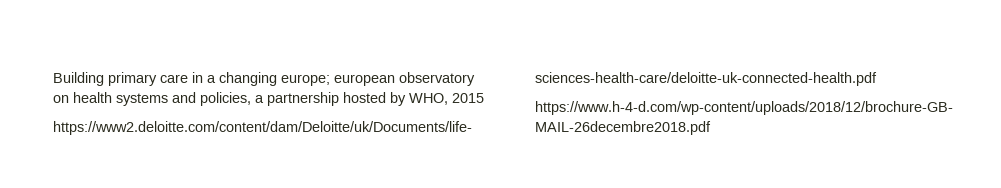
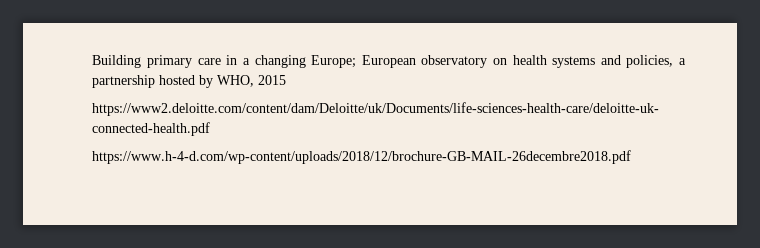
- Building primary care in a changing europe; european observatory on health systems and policies, a partnership hosted by WHO, 2015
+ Building primary care in a changing Europe; European observatory on health systems and policies, a partnership hosted by WHO, 2015

